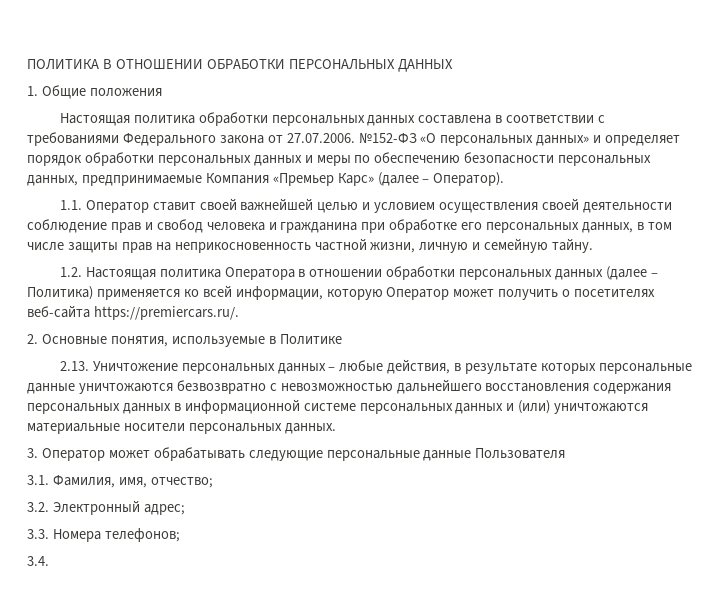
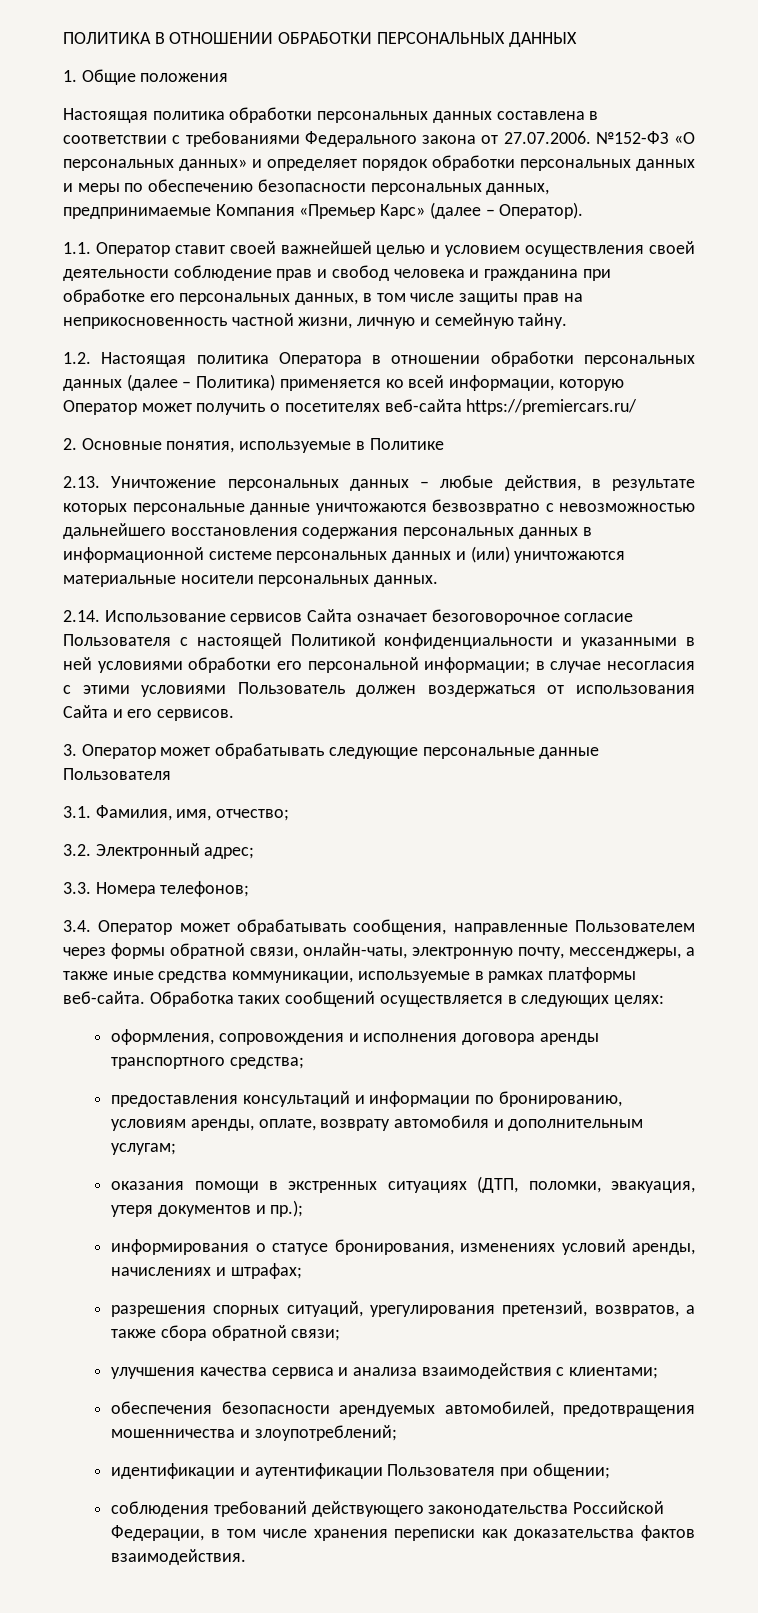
- 1.2. Настоящая политика Оператора в отношении обработки персональных данных (далее – Политика) применяется ко всей информации, которую Оператор может получить о посетителях веб-сайта https://premiercars.ru/.
+ 1.2. Настоящая политика Оператора в отношении обработки персональных данных (далее – Политика) применяется ко всей информации, которую Оператор может получить о посетителях веб-сайта https://premiercars.ru/
+ 2.14. Использование сервисов Сайта означает безоговорочное согласие Пользователя с настоящей Политикой конфиденциальности и указанными в ней условиями обработки его персональной информации; в случае несогласия с этими условиями Пользователь должен воздержаться от использования Сайта и его сервисов.
- 3.4.
+ 3.4. Оператор может обрабатывать сообщения, направленные Пользователем через формы обратной связи, онлайн-чаты, электронную почту, мессенджеры, а также иные средства коммуникации, используемые в рамках платформы веб-сайта. Обработка таких сообщений осуществляется в следующих целях:
+ оформления, сопровождения и исполнения договора аренды транспортного средства;
+ предоставления консультаций и информации по бронированию, условиям аренды, оплате, возврату автомобиля и дополнительным услугам;
+ оказания помощи в экстренных ситуациях (ДТП, поломки, эвакуация, утеря документов и пр.);
+ информирования о статусе бронирования, изменениях условий аренды, начислениях и штрафах;
+ разрешения спорных ситуаций, урегулирования претензий, возвратов, а также сбора обратной связи;
+ улучшения качества сервиса и анализа взаимодействия с клиентами;
+ обеспечения безопасности арендуемых автомобилей, предотвращения мошенничества и злоупотреблений;
+ идентификации и аутентификации Пользователя при общении;
+ соблюдения требований действующего законодательства Российской Федерации, в том числе хранения переписки как доказательства фактов взаимодействия.

